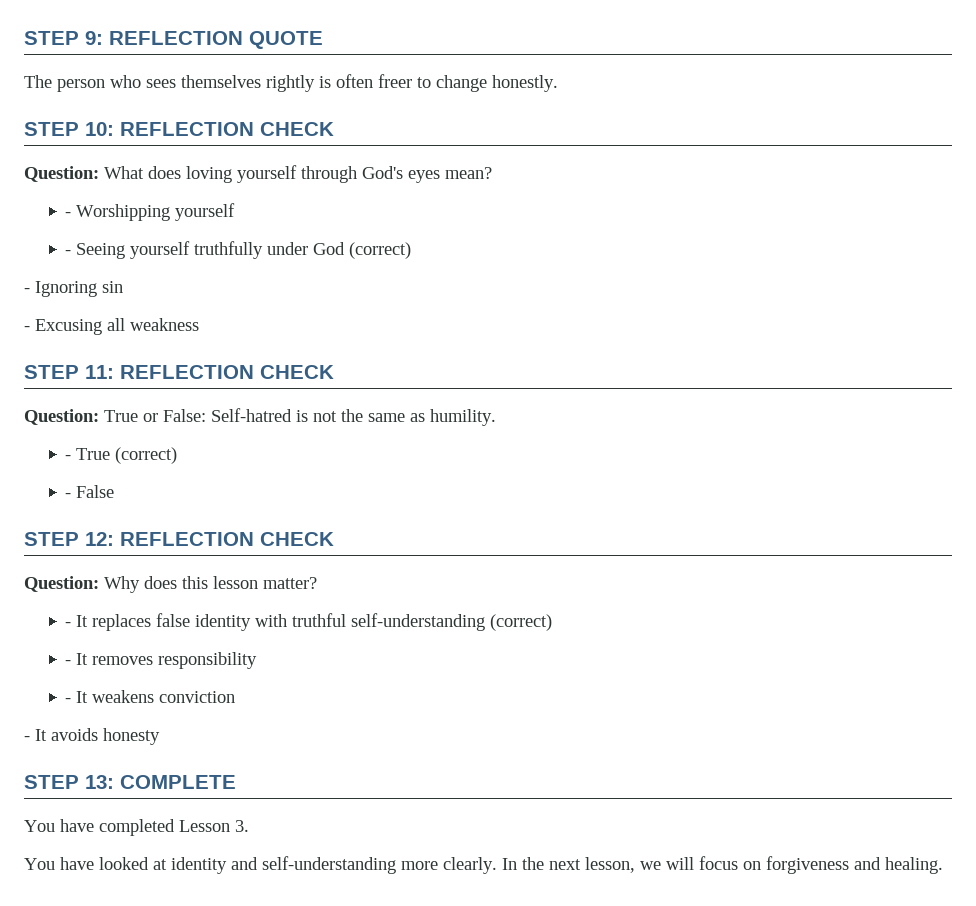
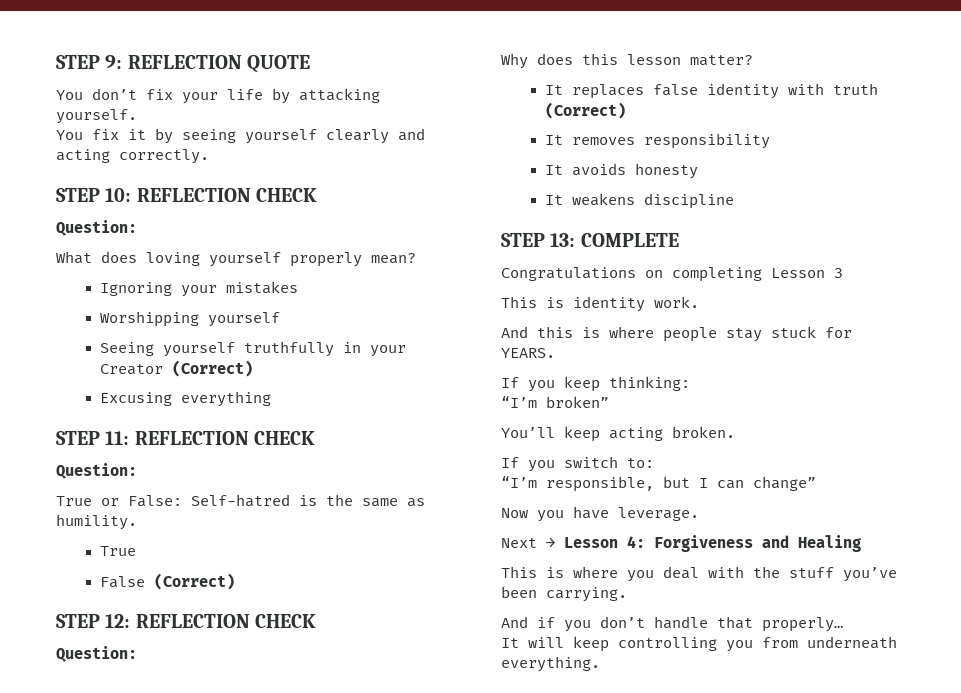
- The person who sees themselves rightly is often freer to change honestly.
+ You don’t fix your life by attacking yourself.
+ You fix it by seeing yourself clearly and acting correctly.
  STEP 10: REFLECTION CHECK
- Question: What does loving yourself through God's eyes mean?
- - Worshipping yourself
+ Question:
+ What does loving yourself properly mean?
+ Ignoring your mistakes
+ Worshipping yourself
- - Seeing yourself truthfully under God (correct)
- - Ignoring sin
- - Excusing all weakness
+ Seeing yourself truthfully in your Creator (Correct)
+ Excusing everything
  STEP 11: REFLECTION CHECK
- Question: True or False: Self-hatred is not the same as humility.
- - True (correct)
- - False
+ Question:
+ True or False: Self-hatred is the same as humility.
+ True
+ False (Correct)
  STEP 12: REFLECTION CHECK
- Question: Why does this lesson matter?
+ Question:
+ Why does this lesson matter?
- - It replaces false identity with truthful self-understanding (correct)
- - It removes responsibility
+ It replaces false identity with truth (Correct)
+ It removes responsibility
- - It weakens conviction
- - It avoids honesty
+ It avoids honesty
+ It weakens discipline
- You have completed Lesson 3.
- You have looked at identity and self-understanding more clearly. In the next lesson, we will focus on forgiveness and healing.
+ Congratulations on completing Lesson 3
+ This is identity work.
+ And this is where people stay stuck for YEARS.
+ If you keep thinking:
+ “I’m broken”
+ You’ll keep acting broken.
+ If you switch to:
+ “I’m responsible, but I can change”
+ Now you have leverage.
+ Next → Lesson 4: Forgiveness and Healing
+ This is where you deal with the stuff you’ve been carrying.
+ And if you don’t handle that properly…
+ It will keep controlling you from underneath everything.

